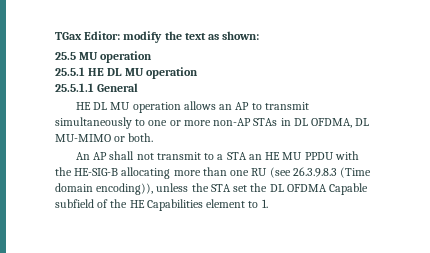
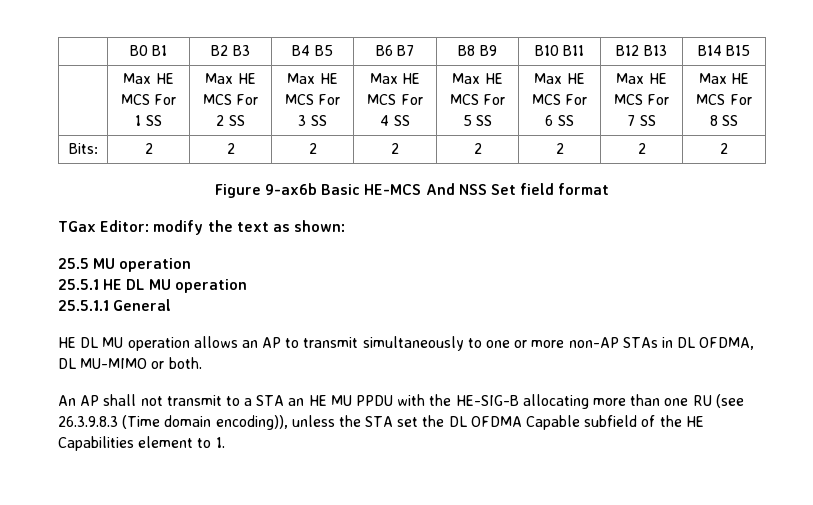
+ | B0 B1 | B2 B3 | B4 B5 | B6 B7 | B8 B9 | B10 B11 | B12 B13 | B14 B15
+ | Max HE MCS For 1 SS | Max HE MCS For 2 SS | Max HE MCS For 3 SS | Max HE MCS For 4 SS | Max HE MCS For 5 SS | Max HE MCS For 6 SS | Max HE MCS For 7 SS | Max HE MCS For 8 SS
+ Bits: | 2 | 2 | 2 | 2 | 2 | 2 | 2 | 2
+ Figure 9-ax6b Basic HE-MCS And NSS Set field format

